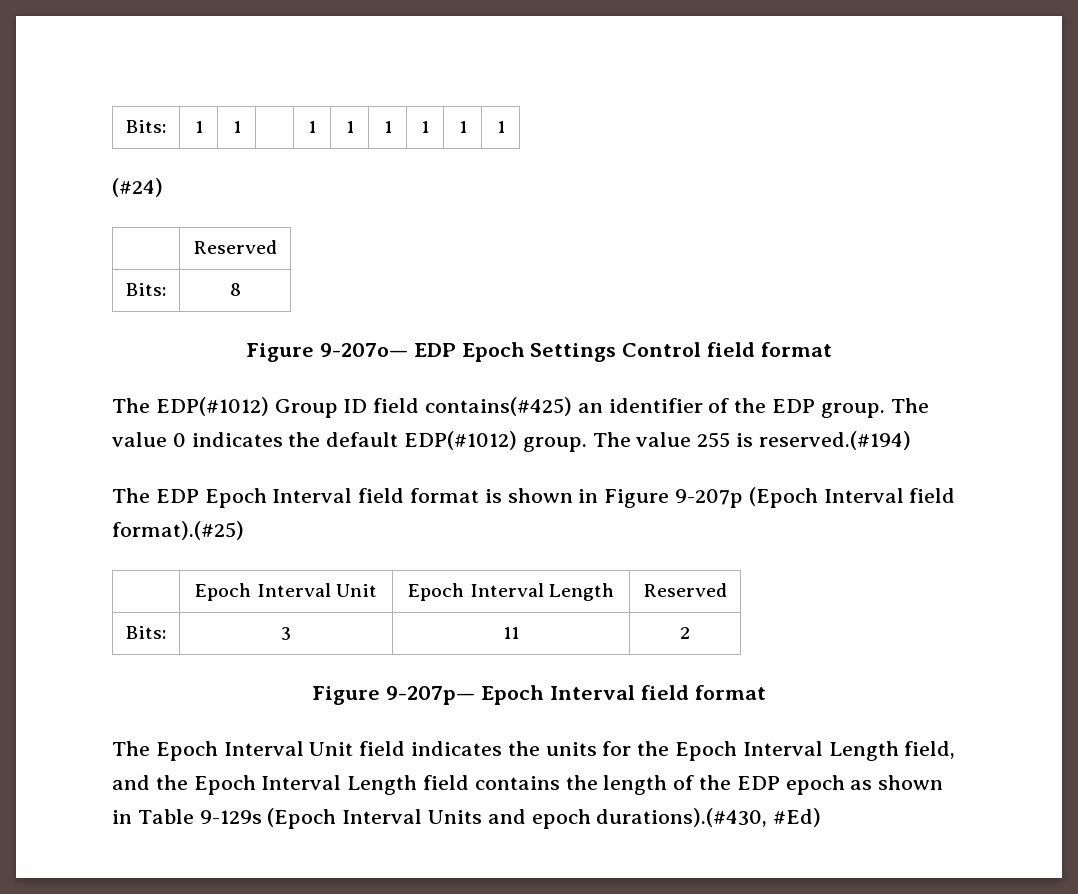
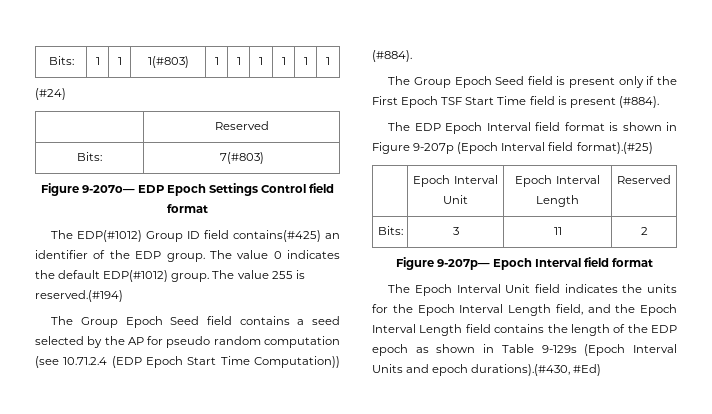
- Bits: | 1 | 1 | | 1 | 1 | 1 | 1 | 1 | 1
+ Bits: | 1 | 1 | 1(#803) | 1 | 1 | 1 | 1 | 1 | 1
- Bits: | 8
+ Bits: | 7(#803)
+ The Group Epoch Seed field contains a seed selected by the AP for pseudo random computation (see 10.71.2.4 (EDP Epoch Start Time Computation)) (#884).
+ The Group Epoch Seed field is present only if the First Epoch TSF Start Time field is present (#884).

